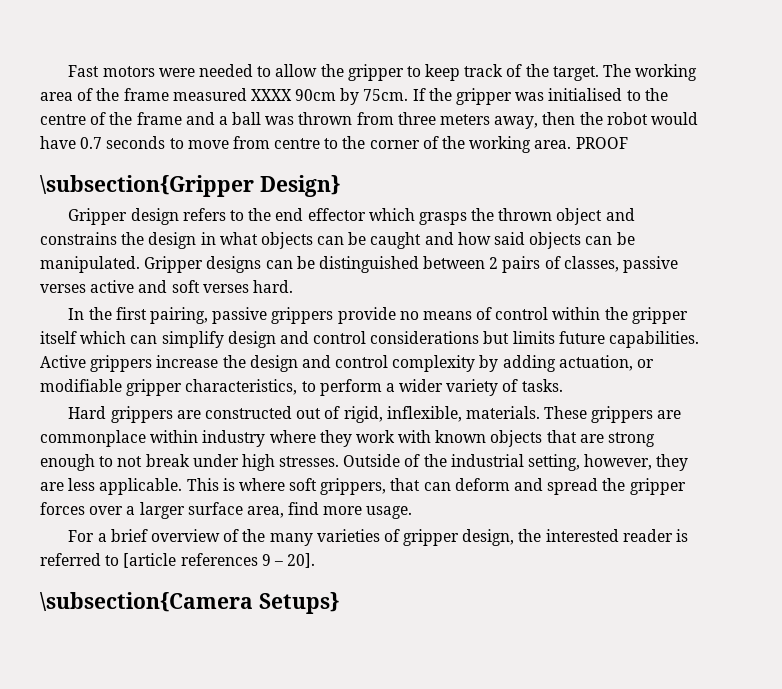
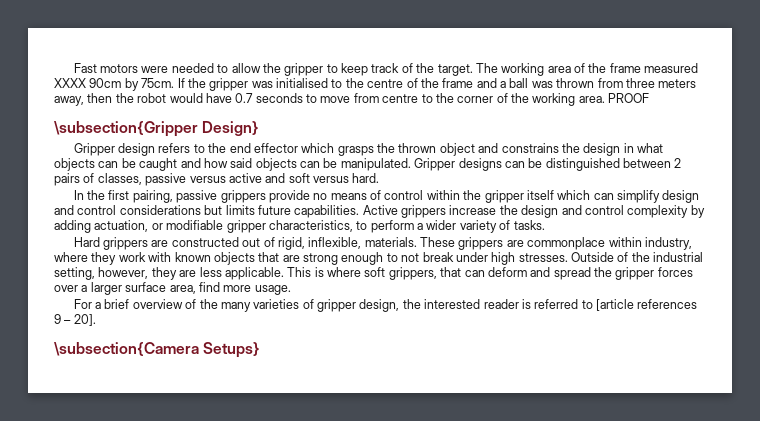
- Gripper designs can be distinguished between 2 pairs of classes, passive verses active and soft verses hard.
+ Gripper designs can be distinguished between 2 pairs of classes, passive versus active and soft versus hard.
- These grippers are commonplace within industry where they work with known objects that are strong enough to not break under high stresses.
+ These grippers are commonplace within industry, where they work with known objects that are strong enough to not break under high stresses.

